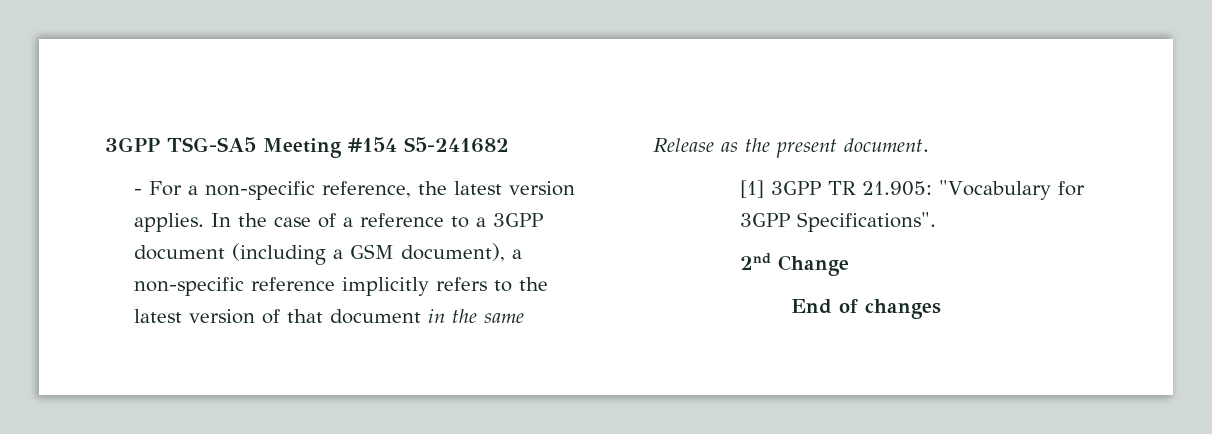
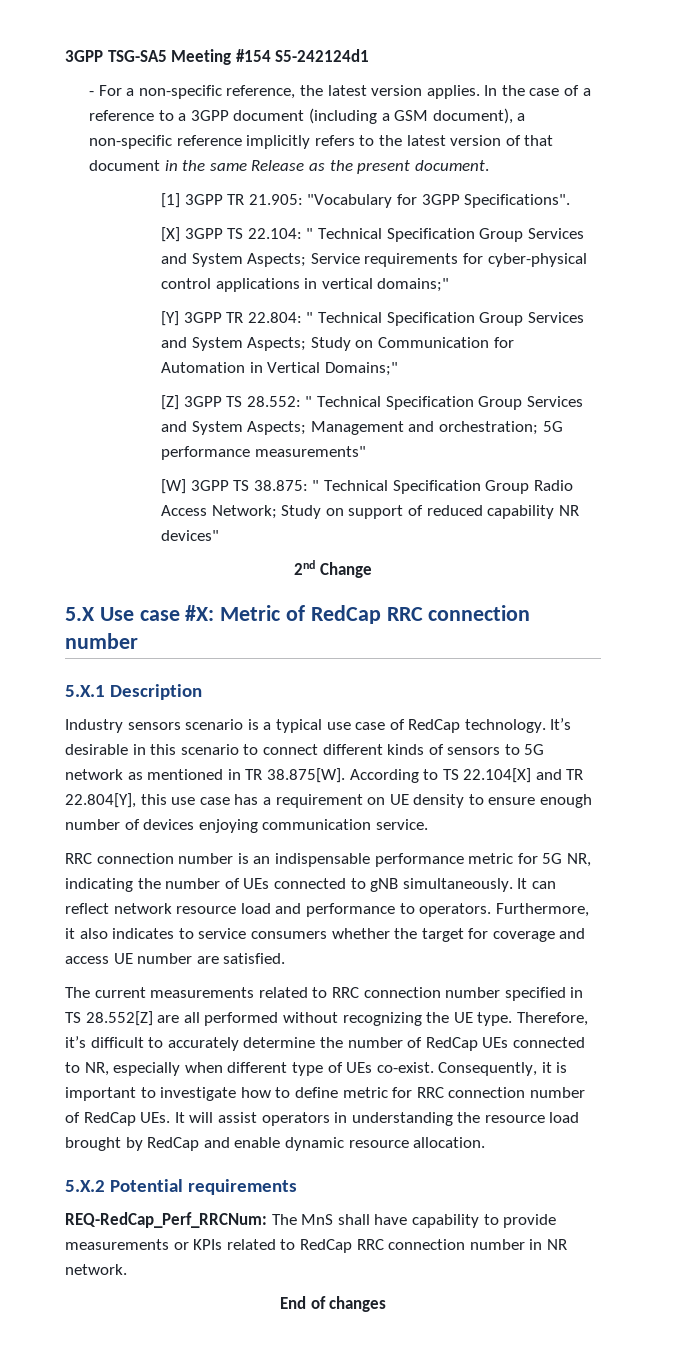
- 3GPP TSG-SA5 Meeting #154 S5-241682
+ 3GPP TSG-SA5 Meeting #154 S5-242124d1
+ [X] 3GPP TS 22.104: " Technical Specification Group Services and System Aspects; Service requirements for cyber-physical control applications in vertical domains;"
+ [Y] 3GPP TR 22.804: " Technical Specification Group Services and System Aspects; Study on Communication for Automation in Vertical Domains;"
+ [Z] 3GPP TS 28.552: " Technical Specification Group Services and System Aspects; Management and orchestration; 5G performance measurements"
+ [W] 3GPP TS 38.875: " Technical Specification Group Radio Access Network; Study on support of reduced capability NR devices"
  2nd Change
+ 5.X Use case #X: Metric of RedCap RRC connection number
+ 5.X.1 Description
+ Industry sensors scenario is a typical use case of RedCap technology. It’s desirable in this scenario to connect different kinds of sensors to 5G network as mentioned in TR 38.875[W]. According to TS 22.104[X] and TR 22.804[Y], this use case has a requirement on UE density to ensure enough number of devices enjoying communication service.
+ RRC connection number is an indispensable performance metric for 5G NR, indicating the number of UEs connected to gNB simultaneously. It can reflect network resource load and performance to operators. Furthermore, it also indicates to service consumers whether the target for coverage and access UE number are satisfied.
+ The current measurements related to RRC connection number specified in TS 28.552[Z] are all performed without recognizing the UE type. Therefore, it’s difficult to accurately determine the number of RedCap UEs connected to NR, especially when different type of UEs co-exist. Consequently, it is important to investigate how to define metric for RRC connection number of RedCap UEs. It will assist operators in understanding the resource load brought by RedCap and enable dynamic resource allocation.
+ 5.X.2 Potential requirements
+ REQ-RedCap_Perf_RRCNum: The MnS shall have capability to provide measurements or KPIs related to RedCap RRC connection number in NR network.

